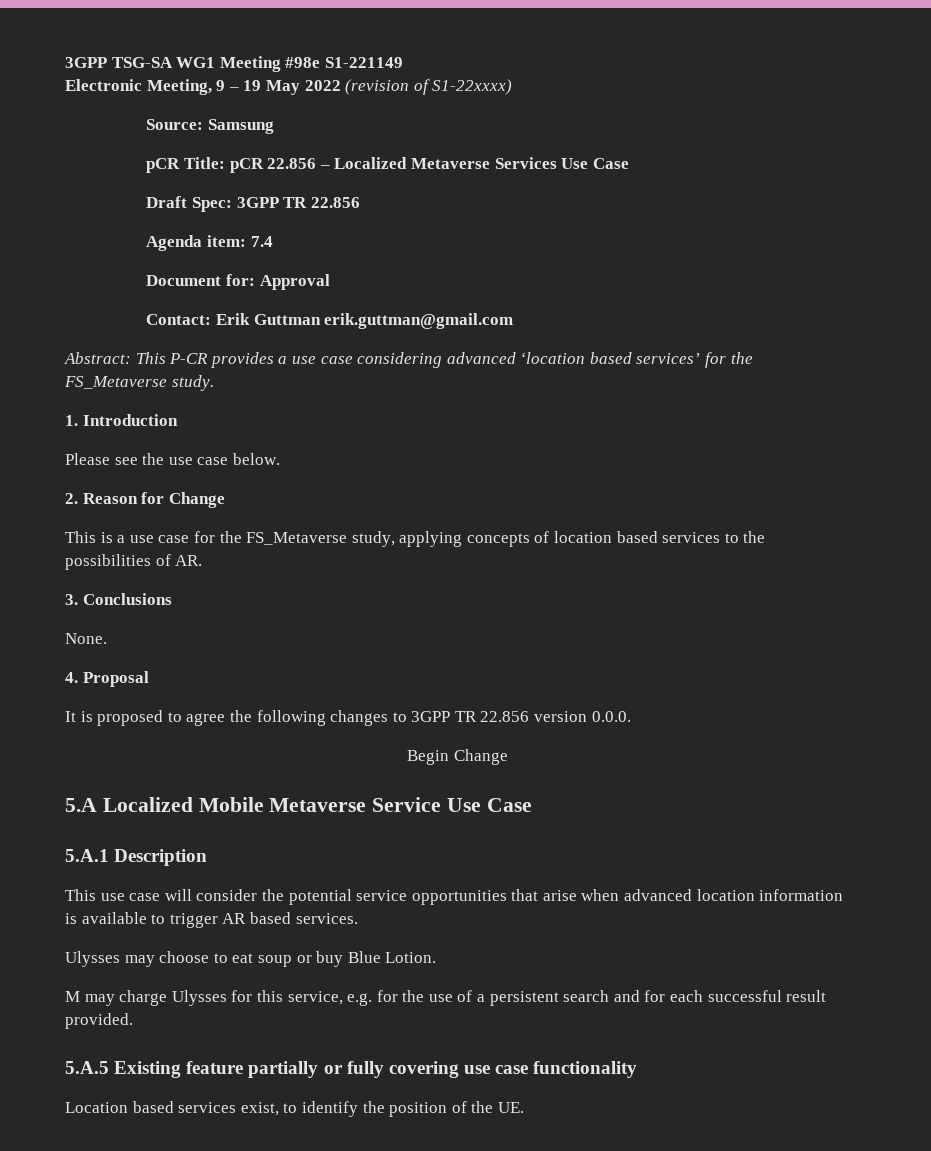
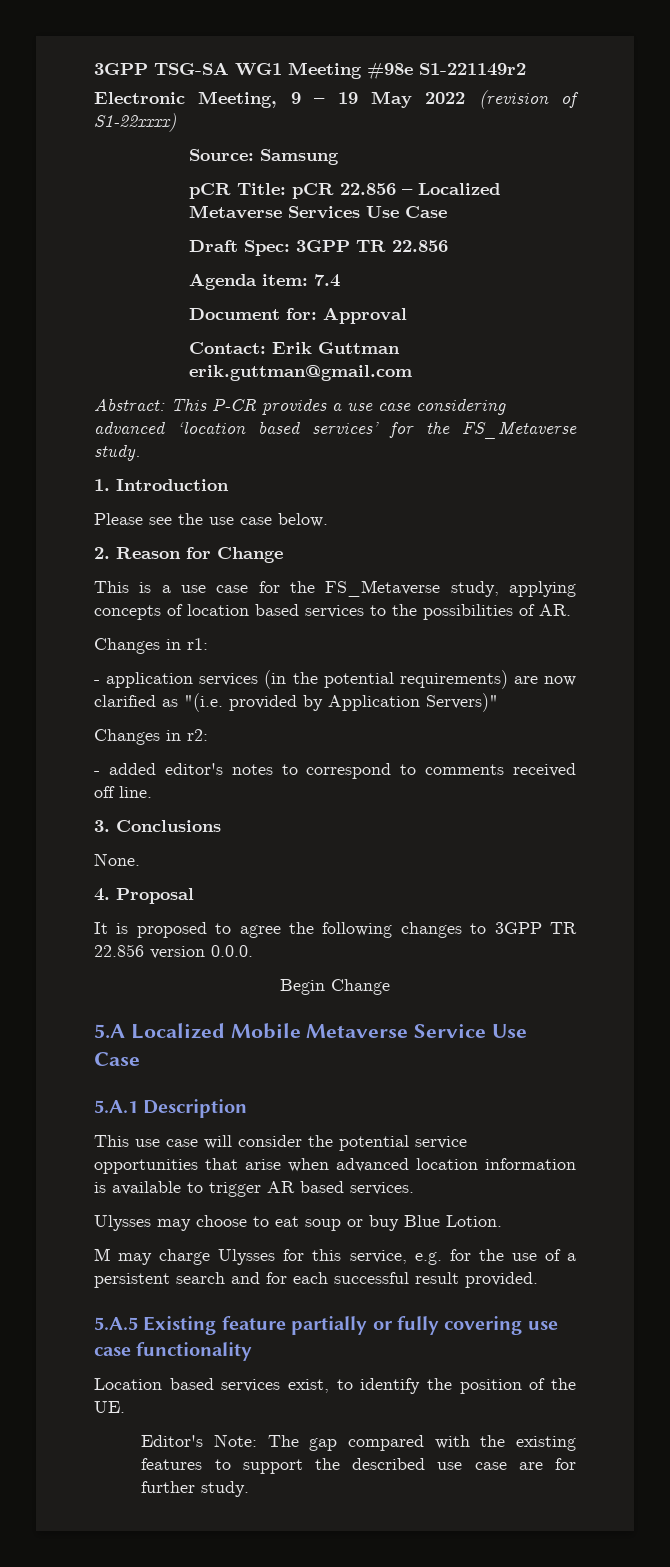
- 3GPP TSG-SA WG1 Meeting #98e S1-221149
+ 3GPP TSG-SA WG1 Meeting #98e S1-221149r2
+ Changes in r1:
+ - application services (in the potential requirements) are now clarified as "(i.e. provided by Application Servers)"
+ Changes in r2:
+ - added editor's notes to correspond to comments received off line.
+ Editor's Note: The gap compared with the existing features to support the described use case are for further study.

